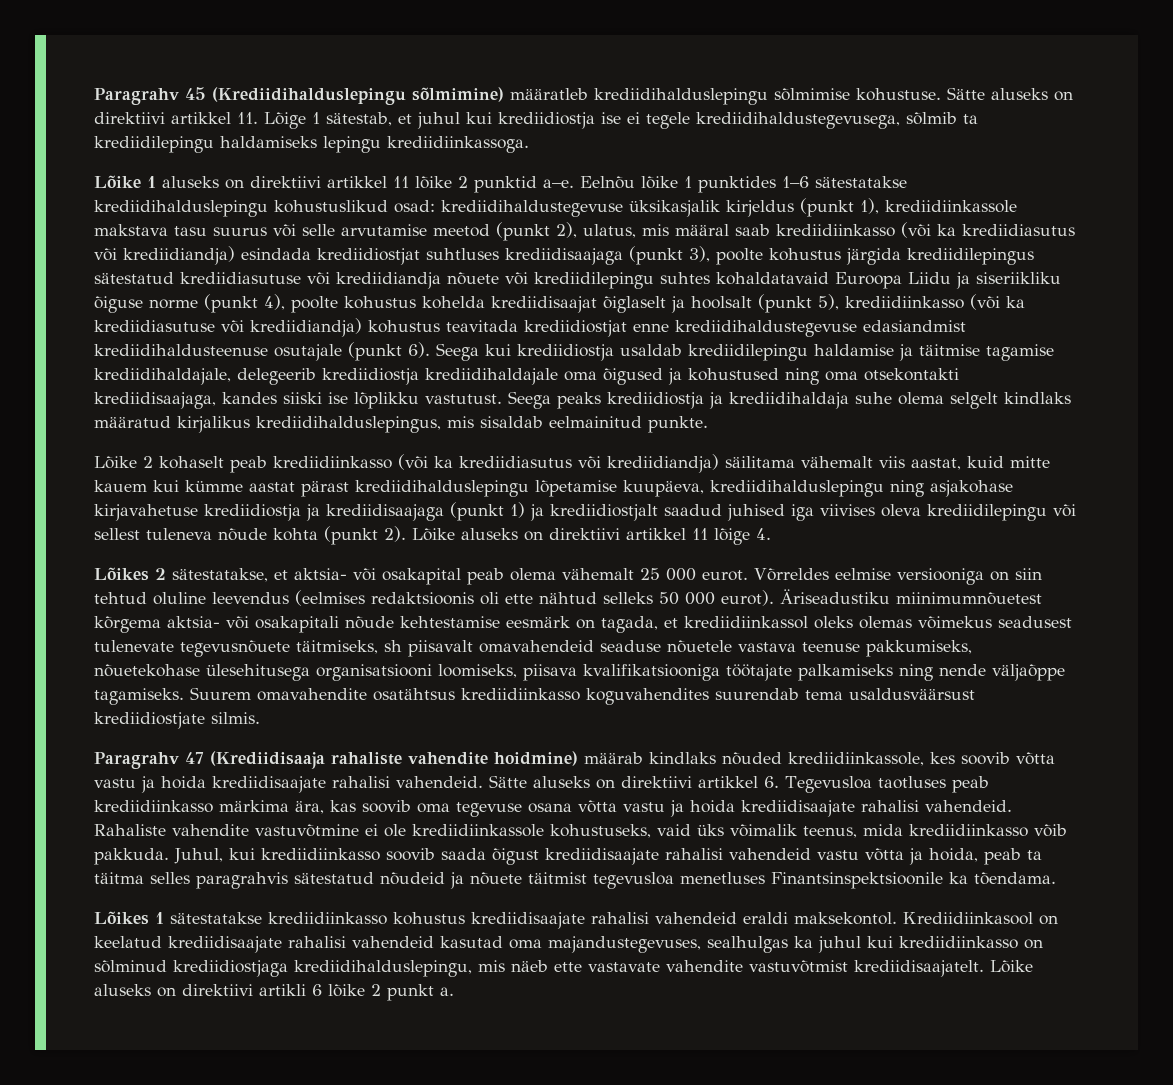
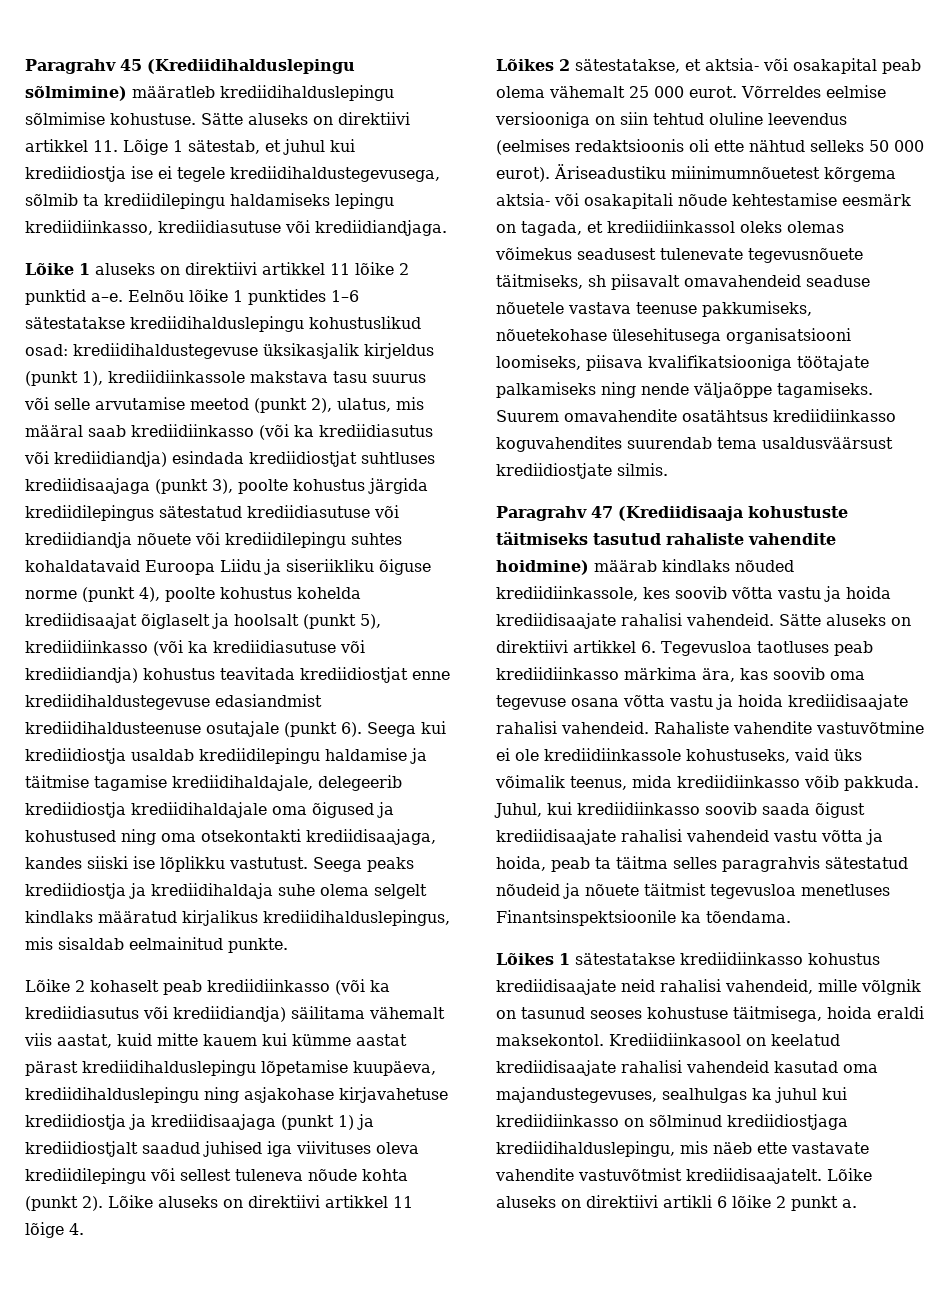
- Sätte aluseks on direktiivi artikkel 11. Lõige 1 sätestab, et juhul kui krediidiostja ise ei tegele krediidihaldustegevusega, sõlmib ta krediidilepingu haldamiseks lepingu krediidiinkassoga.
+ Sätte aluseks on direktiivi artikkel 11. Lõige 1 sätestab, et juhul kui krediidiostja ise ei tegele krediidihaldustegevusega, sõlmib ta krediidilepingu haldamiseks lepingu krediidiinkasso, krediidiasutuse või krediidiandjaga.
- Lõike 2 kohaselt peab krediidiinkasso (või ka krediidiasutus või krediidiandja) säilitama vähemalt viis aastat, kuid mitte kauem kui kümme aastat pärast krediidihalduslepingu lõpetamise kuupäeva, krediidihalduslepingu ning asjakohase kirjavahetuse krediidiostja ja krediidisaajaga (punkt 1) ja krediidiostjalt saadud juhised iga viivises oleva krediidilepingu või sellest tuleneva nõude kohta (punkt 2).
+ Lõike 2 kohaselt peab krediidiinkasso (või ka krediidiasutus või krediidiandja) säilitama vähemalt viis aastat, kuid mitte kauem kui kümme aastat pärast krediidihalduslepingu lõpetamise kuupäeva, krediidihalduslepingu ning asjakohase kirjavahetuse krediidiostja ja krediidisaajaga (punkt 1) ja krediidiostjalt saadud juhised iga viivituses oleva krediidilepingu või sellest tuleneva nõude kohta (punkt 2).
- Paragrahv 47 (Krediidisaaja rahaliste vahendite hoidmine) määrab kindlaks nõuded krediidiinkassole, kes soovib võtta vastu ja hoida krediidisaajate rahalisi vahendeid.
+ Paragrahv 47 (Krediidisaaja kohustuste täitmiseks tasutud rahaliste vahendite hoidmine) määrab kindlaks nõuded krediidiinkassole, kes soovib võtta vastu ja hoida krediidisaajate rahalisi vahendeid.
- Lõikes 1 sätestatakse krediidiinkasso kohustus krediidisaajate rahalisi vahendeid eraldi maksekontol.
+ Lõikes 1 sätestatakse krediidiinkasso kohustus krediidisaajate neid rahalisi vahendeid, mille võlgnik on tasunud seoses kohustuse täitmisega, hoida eraldi maksekontol.

